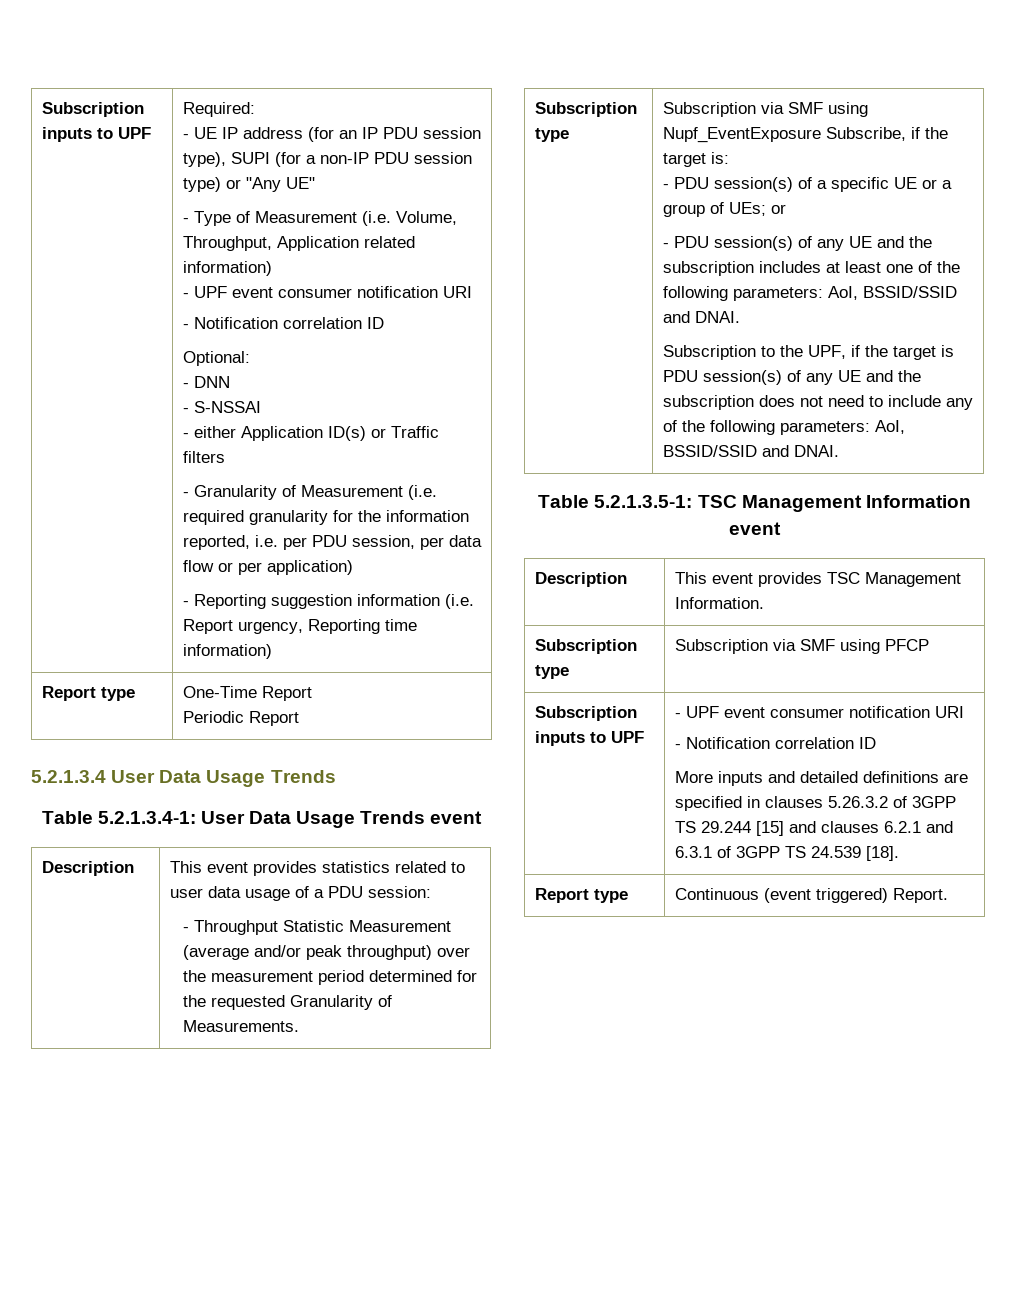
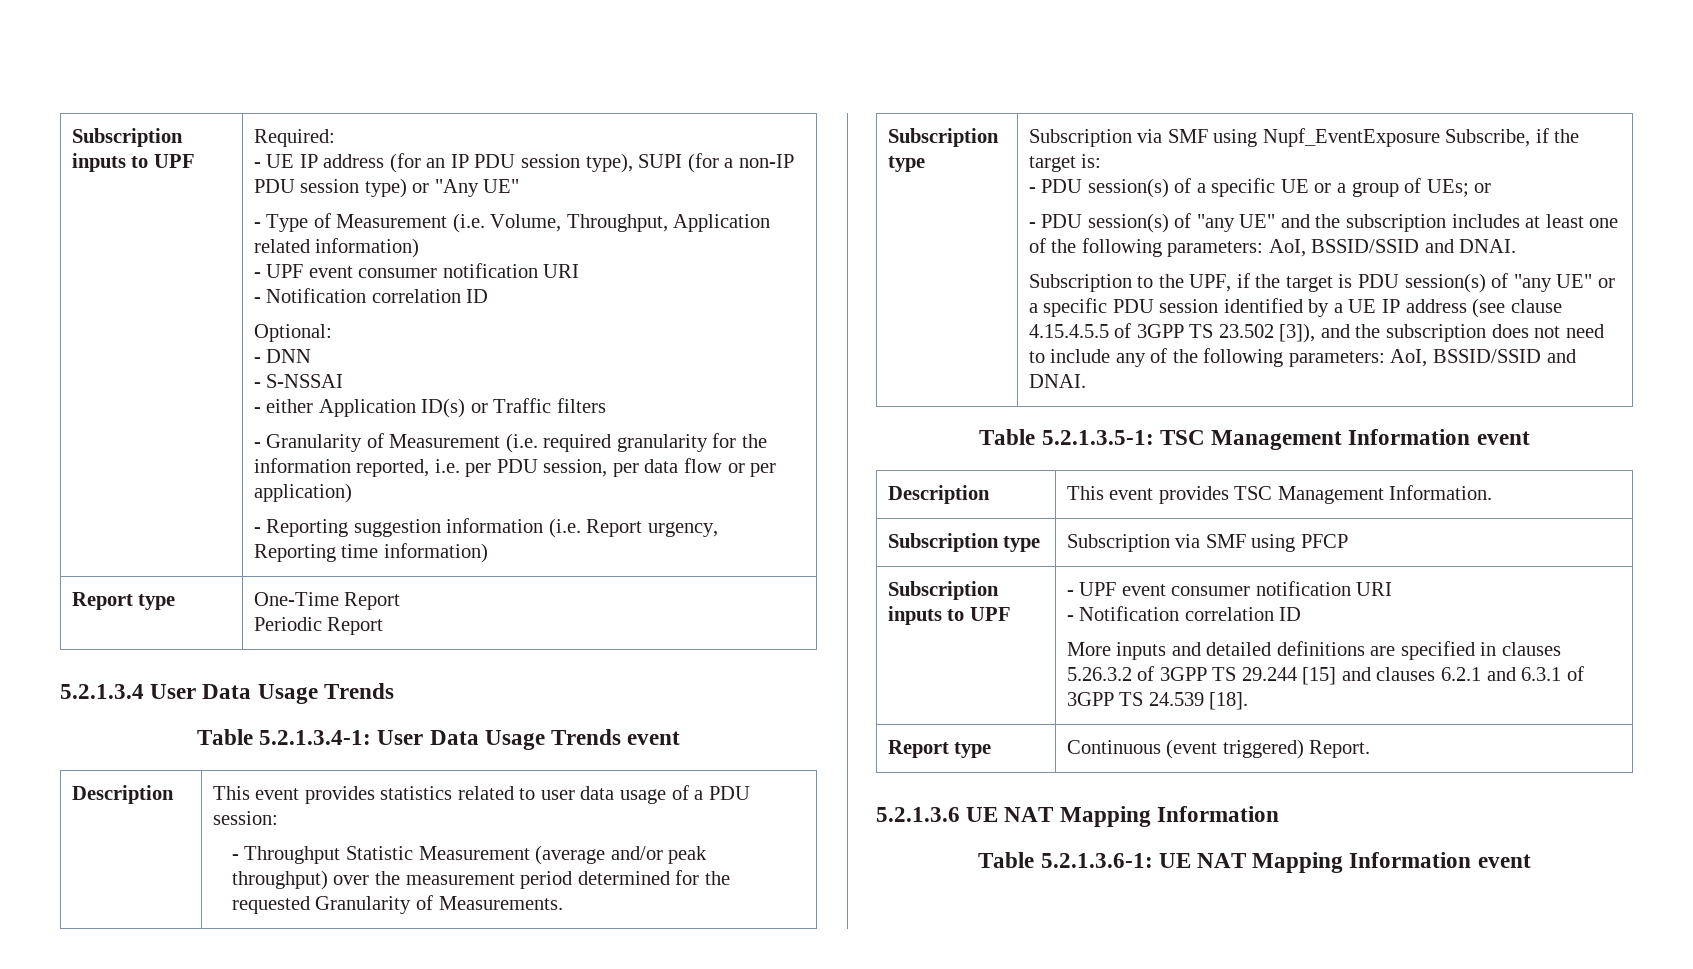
- - PDU session(s) of any UE and the subscription includes at least one of the following parameters: AoI, BSSID/SSID and DNAI.
+ - PDU session(s) of "any UE" and the subscription includes at least one of the following parameters: AoI, BSSID/SSID and DNAI.
- Subscription to the UPF, if the target is PDU session(s) of any UE and the subscription does not need to include any of the following parameters: AoI, BSSID/SSID and DNAI.
+ Subscription to the UPF, if the target is PDU session(s) of "any UE" or a specific PDU session identified by a UE IP address (see clause 4.15.4.5.5 of 3GPP TS 23.502 [3]), and the subscription does not need to include any of the following parameters: AoI, BSSID/SSID and DNAI.
+ 5.2.1.3.6 UE NAT Mapping Information
+ Table 5.2.1.3.6-1: UE NAT Mapping Information event

